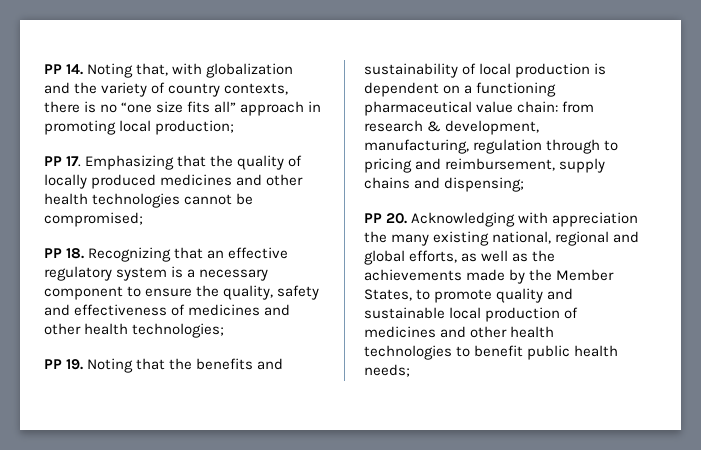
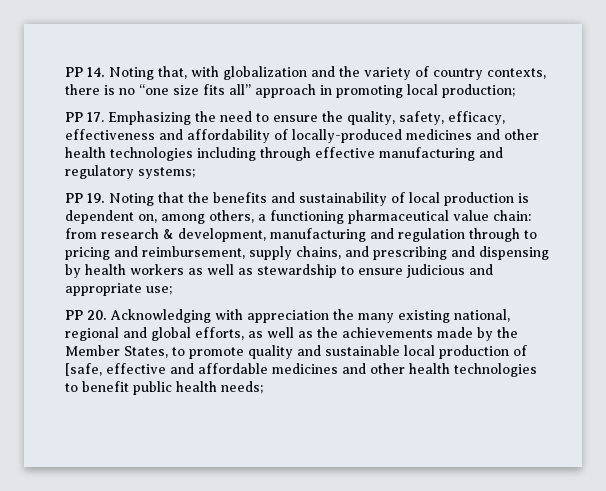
- PP 17. Emphasizing that the quality of locally produced medicines and other health technologies cannot be compromised;
- PP 18. Recognizing that an effective regulatory system is a necessary component to ensure the quality, safety and effectiveness of medicines and other health technologies;
+ PP 17. Emphasizing the need to ensure the quality, safety, efficacy, effectiveness and affordability of locally-produced medicines and other health technologies including through effective manufacturing and regulatory systems;
- PP 19. Noting that the benefits and sustainability of local production is dependent on a functioning pharmaceutical value chain: from research & development, manufacturing, regulation through to pricing and reimbursement, supply chains and dispensing;
+ PP 19. Noting that the benefits and sustainability of local production is dependent on, among others, a functioning pharmaceutical value chain: from research & development, manufacturing and regulation through to pricing and reimbursement, supply chains, and prescribing and dispensing by health workers as well as stewardship to ensure judicious and appropriate use;
- PP 20. Acknowledging with appreciation the many existing national, regional and global efforts, as well as the achievements made by the Member States, to promote quality and sustainable local production of medicines and other health technologies to benefit public health needs;
+ PP 20. Acknowledging with appreciation the many existing national, regional and global efforts, as well as the achievements made by the Member States, to promote quality and sustainable local production of [safe, effective and affordable medicines and other health technologies to benefit public health needs;

